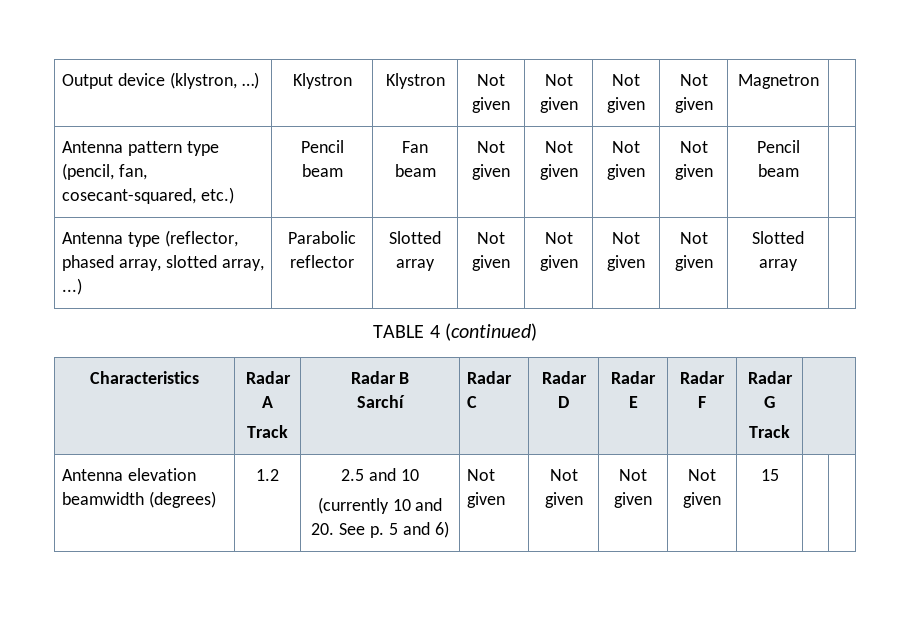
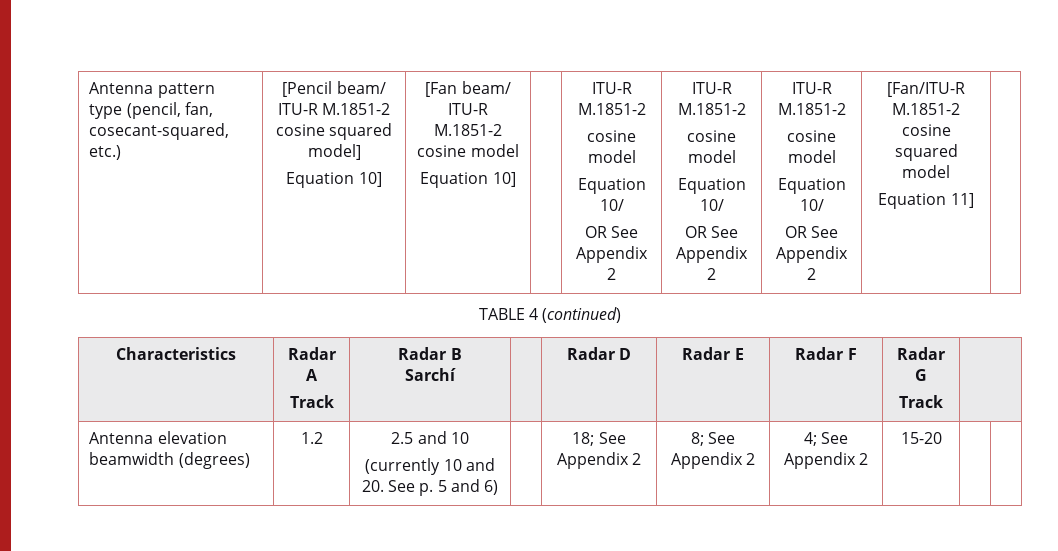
- Output device (klystron, …) | Klystron | Klystron | Not given | Not given | Not given | Not given | Magnetron
- Antenna pattern type (pencil, fan, cosecant-squared, etc.) | Pencil beam | Fan beam | Not given | Not given | Not given | Not given | Pencil beam |
- Antenna type (reflector, phased array, slotted array, ...) | Parabolic reflector | Slotted array | Not given | Not given | Not given | Not given | Slotted array |
+ Antenna pattern type (pencil, fan, cosecant-squared, etc.) | [Pencil beam/ ITU-R M.1851-2 cosine squared model]
+ Equation 10] | [Fan beam/ ITU-R M.1851-2 cosine model
+ Equation 10] | | ITU-R M.1851-2
+ cosine model
+ Equation 10/
+ OR See Appendix 2 | ITU-R M.1851-2
+ cosine model
+ Equation 10/
+ OR See Appendix 2 | ITU-R M.1851-2
+ cosine model
+ Equation 10/
+ OR See Appendix 2 | [Fan/ITU-R M.1851-2 cosine squared model
+ Equation 11]
  Characteristics | Radar A
  Track | Radar B
- Sarchí | Radar C | Radar D | Radar E | Radar F | Radar G
+ Sarchí | | Radar D | Radar E | Radar F | Radar G
  Antenna elevation beamwidth (degrees) | 1.2 | 2.5 and 10
- (currently 10 and 20. See p. 5 and 6) | Not given | Not given | Not given | Not given | 15 | |
+ (currently 10 and 20. See p. 5 and 6) | | 18; See Appendix 2 | 8; See Appendix 2 | 4; See Appendix 2 | 15-20 | |

